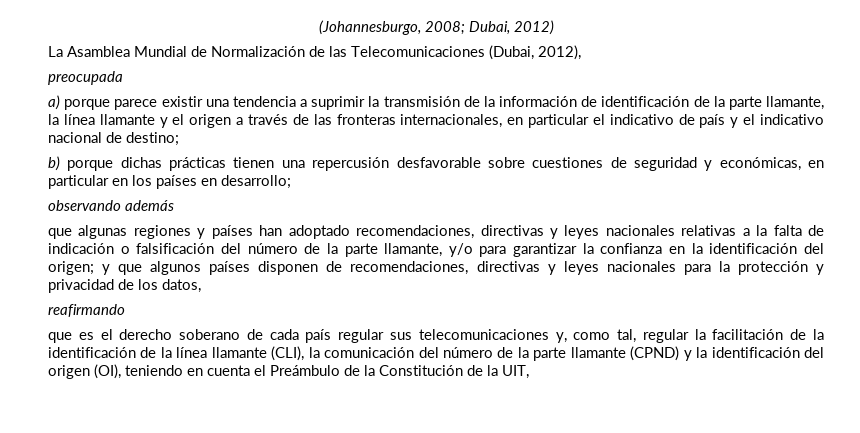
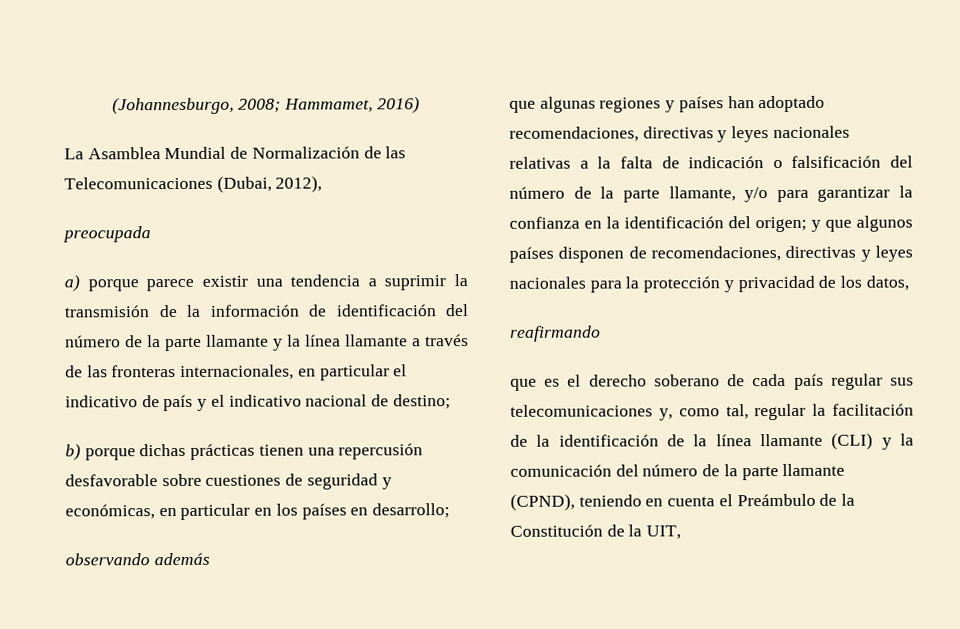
- (Johannesburgo, 2008; Dubai, 2012)
+ (Johannesburgo, 2008; Hammamet, 2016)
- a) porque parece existir una tendencia a suprimir la transmisión de la información de identificación de la parte llamante, la línea llamante y el origen a través de las fronteras internacionales, en particular el indicativo de país y el indicativo nacional de destino;
+ a) porque parece existir una tendencia a suprimir la transmisión de la información de identificación del número de la parte llamante y la línea llamante a través de las fronteras internacionales, en particular el indicativo de país y el indicativo nacional de destino;
- que es el derecho soberano de cada país regular sus telecomunicaciones y, como tal, regular la facilitación de la identificación de la línea llamante (CLI), la comunicación del número de la parte llamante (CPND) y la identificación del origen (OI), teniendo en cuenta el Preámbulo de la Constitución de la UIT,
+ que es el derecho soberano de cada país regular sus telecomunicaciones y, como tal, regular la facilitación de la identificación de la línea llamante (CLI) y la comunicación del número de la parte llamante (CPND), teniendo en cuenta el Preámbulo de la Constitución de la UIT,

